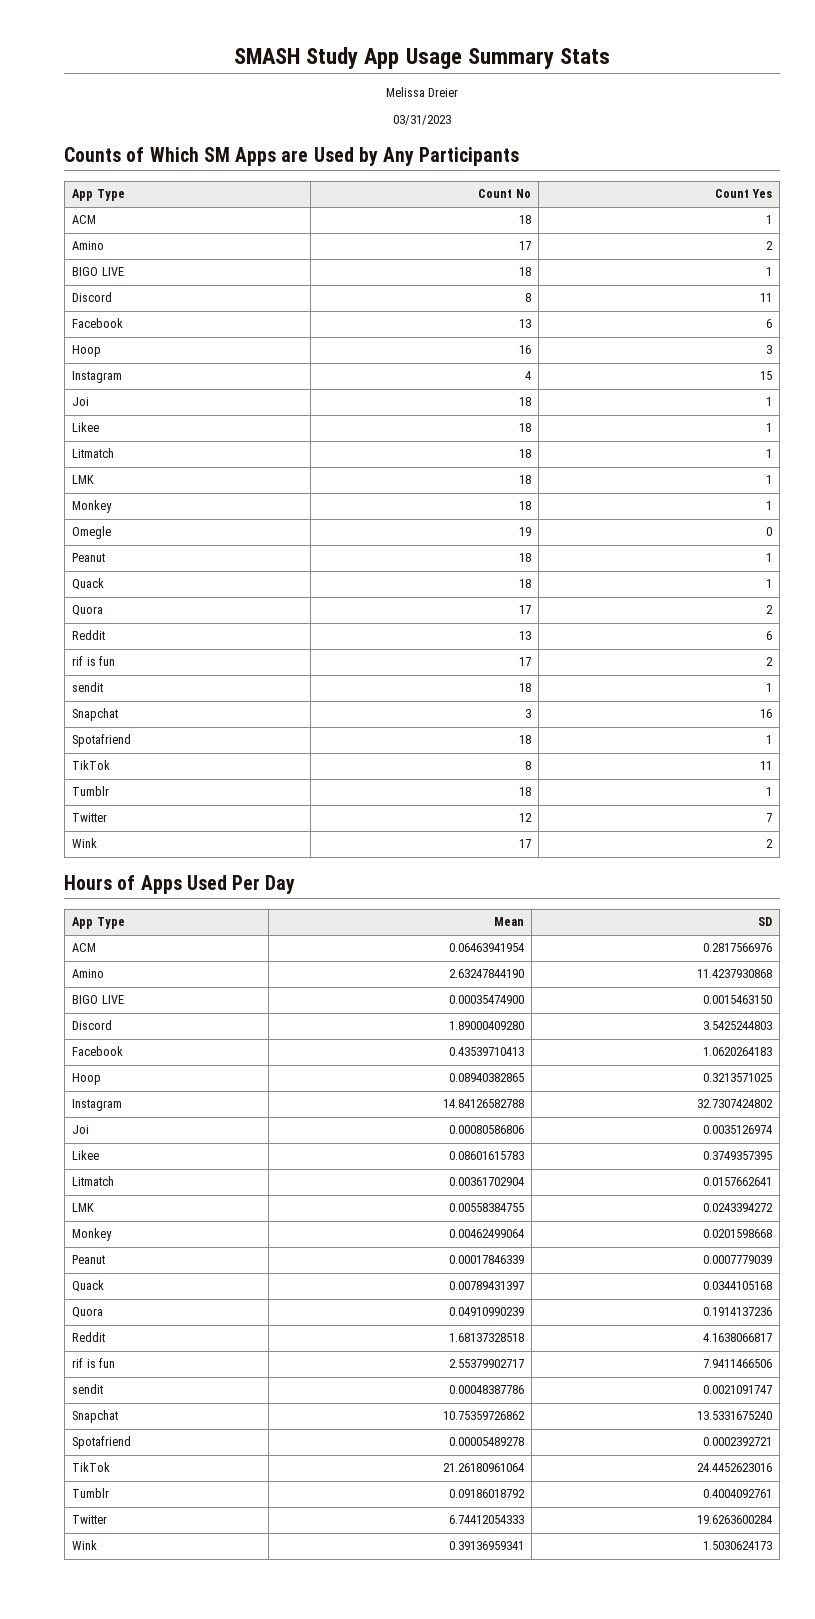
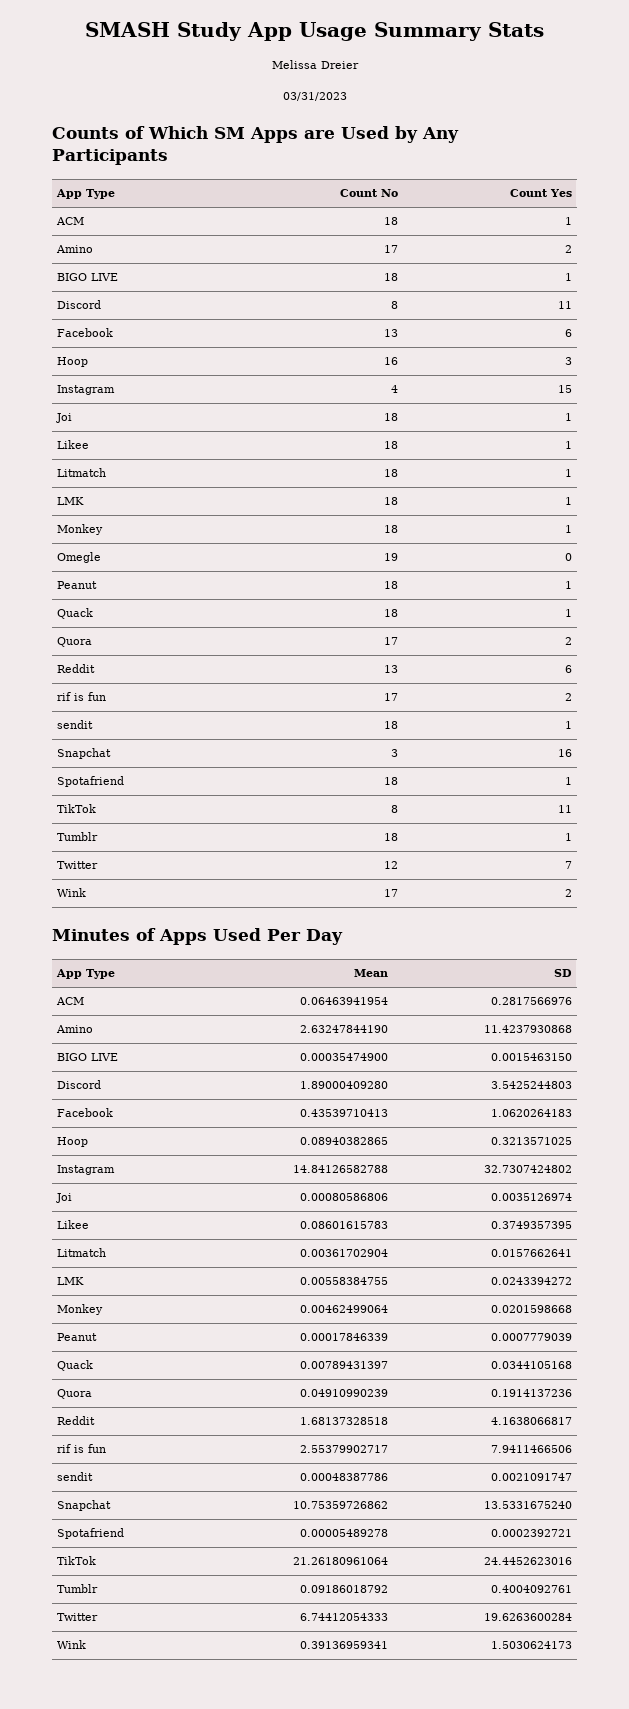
- Hours of Apps Used Per Day
+ Minutes of Apps Used Per Day

